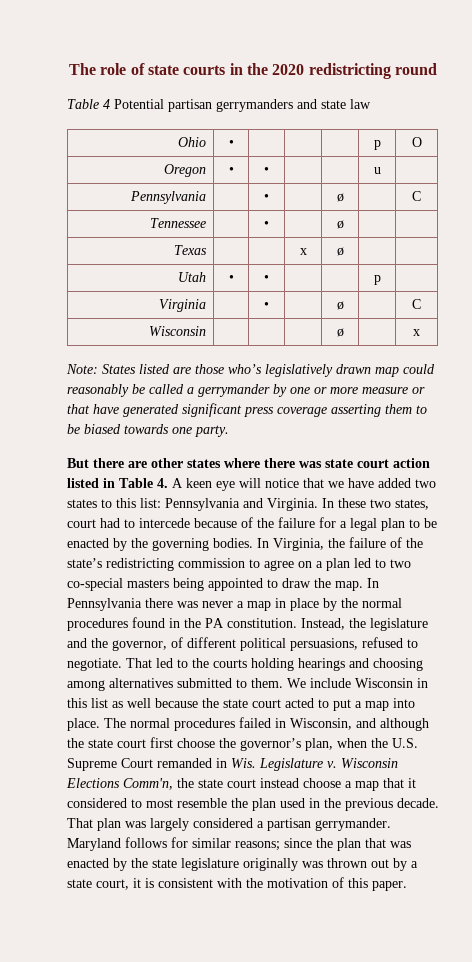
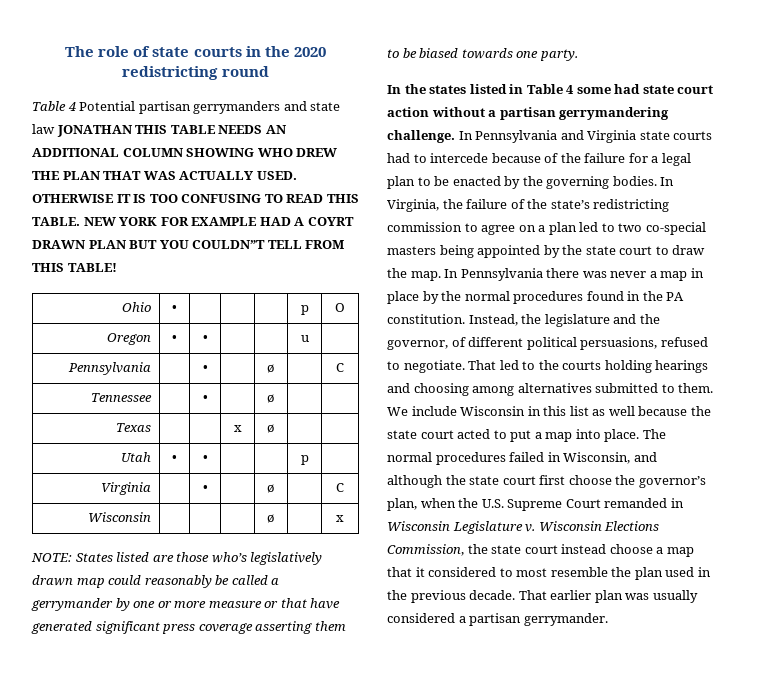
- Table 4 Potential partisan gerrymanders and state law
+ Table 4 Potential partisan gerrymanders and state law JONATHAN THIS TABLE NEEDS AN ADDITIONAL COLUMN SHOWING WHO DREW THE PLAN THAT WAS ACTUALLY USED. OTHERWISE IT IS TOO CONFUSING TO READ THIS TABLE. NEW YORK FOR EXAMPLE HAD A COYRT DRAWN PLAN BUT YOU COULDN”T TELL FROM THIS TABLE!
- Note: States listed are those who’s legislatively drawn map could reasonably be called a gerrymander by one or more measure or that have generated significant press coverage asserting them to be biased towards one party.
+ NOTE: States listed are those who’s legislatively drawn map could reasonably be called a gerrymander by one or more measure or that have generated significant press coverage asserting them to be biased towards one party.
- But there are other states where there was state court action listed in Table 4. A keen eye will notice that we have added two states to this list: Pennsylvania and Virginia. In these two states, court had to intercede because of the failure for a legal plan to be enacted by the governing bodies.
+ In the states listed in Table 4 some had state court action without a partisan gerrymandering challenge. In Pennsylvania and Virginia state courts had to intercede because of the failure for a legal plan to be enacted by the governing bodies.
- In Virginia, the failure of the state’s redistricting commission to agree on a plan led to two co-special masters being appointed to draw the map.
+ In Virginia, the failure of the state’s redistricting commission to agree on a plan led to two co-special masters being appointed by the state court to draw the map.
- The normal procedures failed in Wisconsin, and although the state court first choose the governor’s plan, when the U.S. Supreme Court remanded in Wis. Legislature v.
+ The normal procedures failed in Wisconsin, and although the state court first choose the governor’s plan, when the U.S. Supreme Court remanded in Wisconsin Legislature v.
- Wisconsin Elections Comm'n, the state court instead choose a map that it considered to most resemble the plan used in the previous decade.
+ Wisconsin Elections Commission, the state court instead choose a map that it considered to most resemble the plan used in the previous decade.
- That plan was largely considered a partisan gerrymander. Maryland follows for similar reasons; since the plan that was enacted by the state legislature originally was thrown out by a state court, it is consistent with the motivation of this paper.
+ That earlier plan was usually considered a partisan gerrymander.

